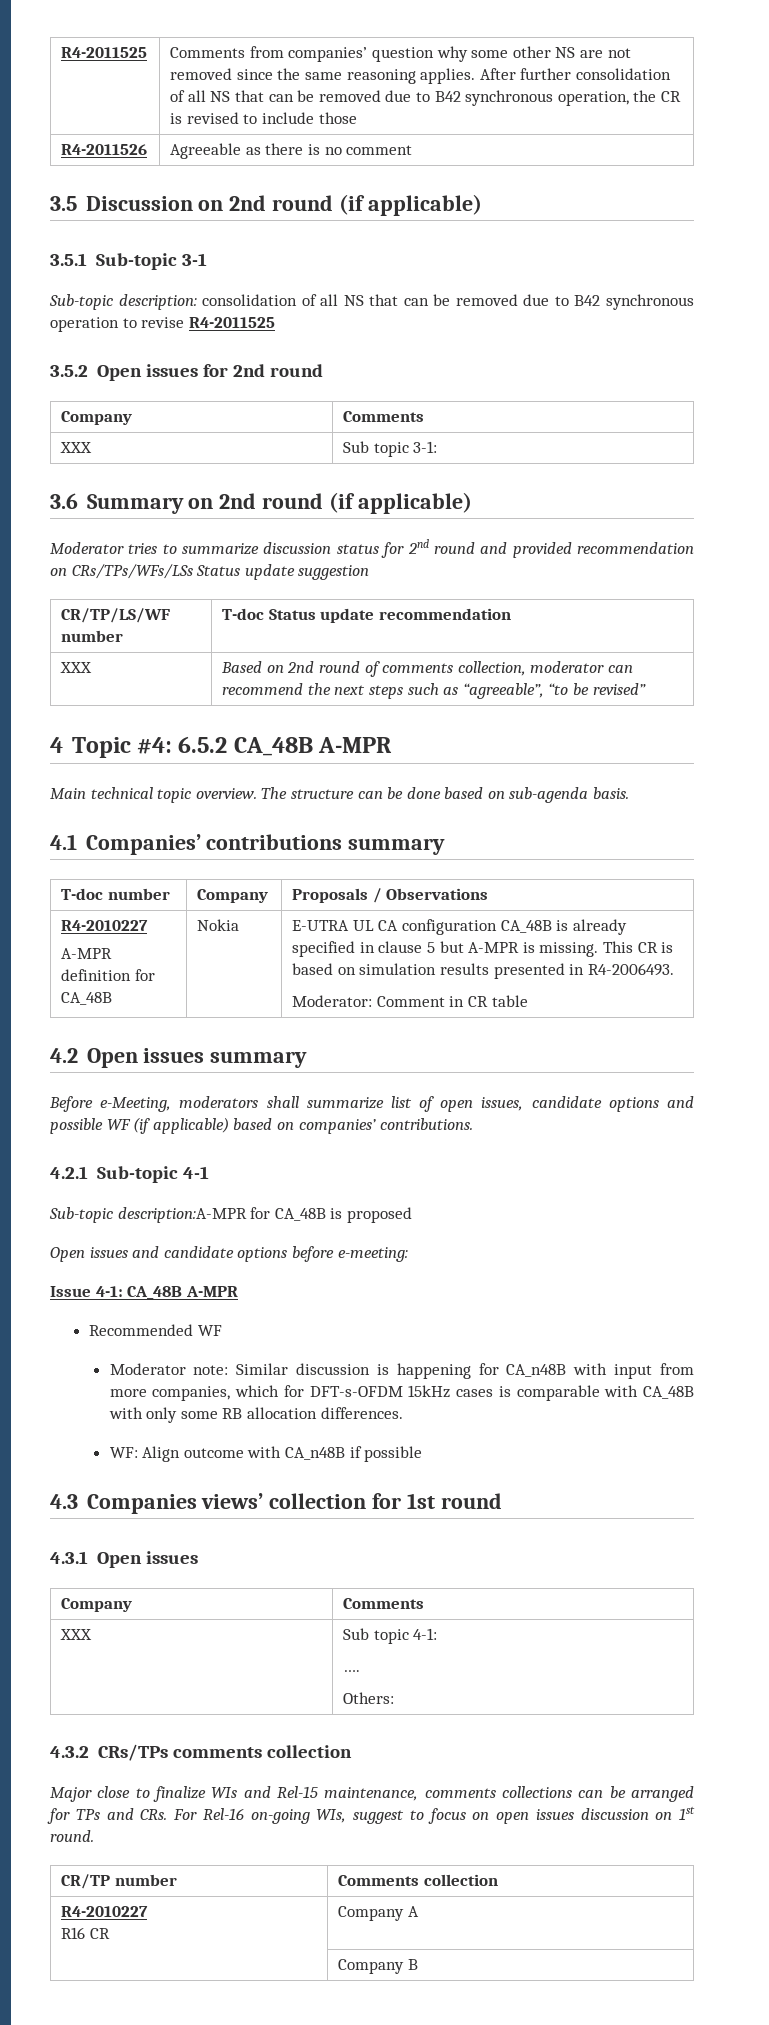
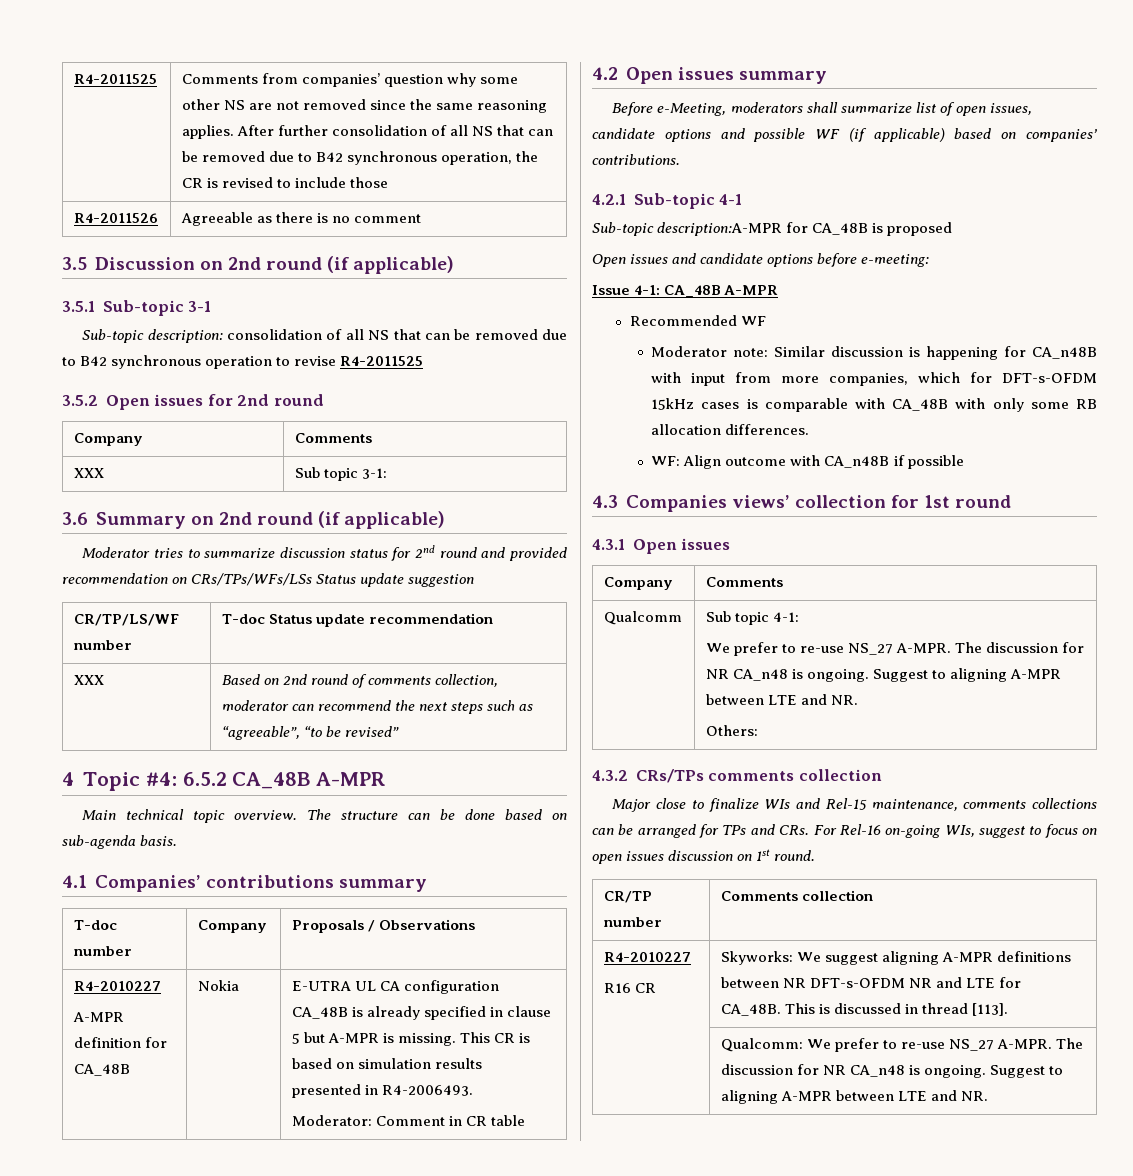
- XXX | Sub topic 4-1:
- ….
+ Qualcomm | Sub topic 4-1:
+ We prefer to re-use NS_27 A-MPR. The discussion for NR CA_n48 is ongoing. Suggest to aligning A-MPR between LTE and NR.
  CR/TP number | Comments collection
  R4-2010227
- R16 CR | Company A
- | Company B
+ R16 CR | Skyworks: We suggest aligning A-MPR definitions between NR DFT-s-OFDM NR and LTE for CA_48B. This is discussed in thread [113].
+ | Qualcomm: We prefer to re-use NS_27 A-MPR. The discussion for NR CA_n48 is ongoing. Suggest to aligning A-MPR between LTE and NR.

